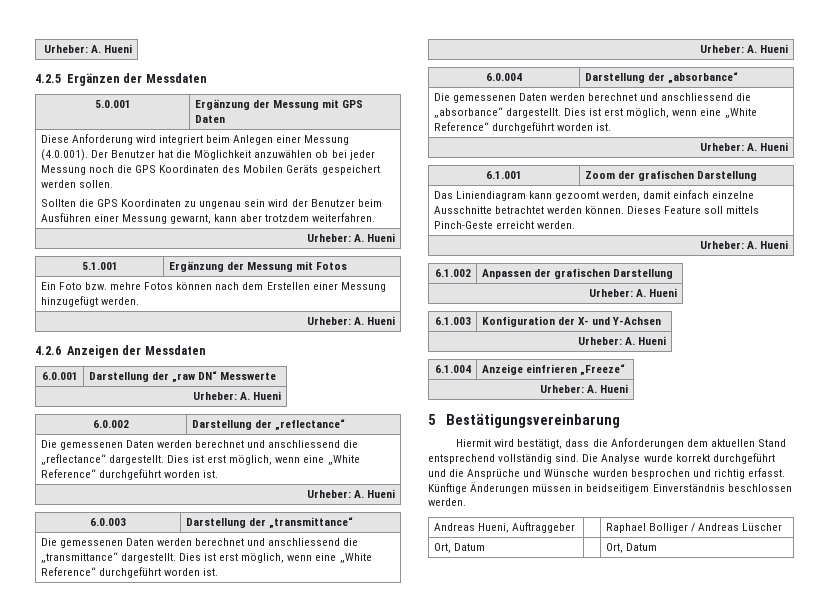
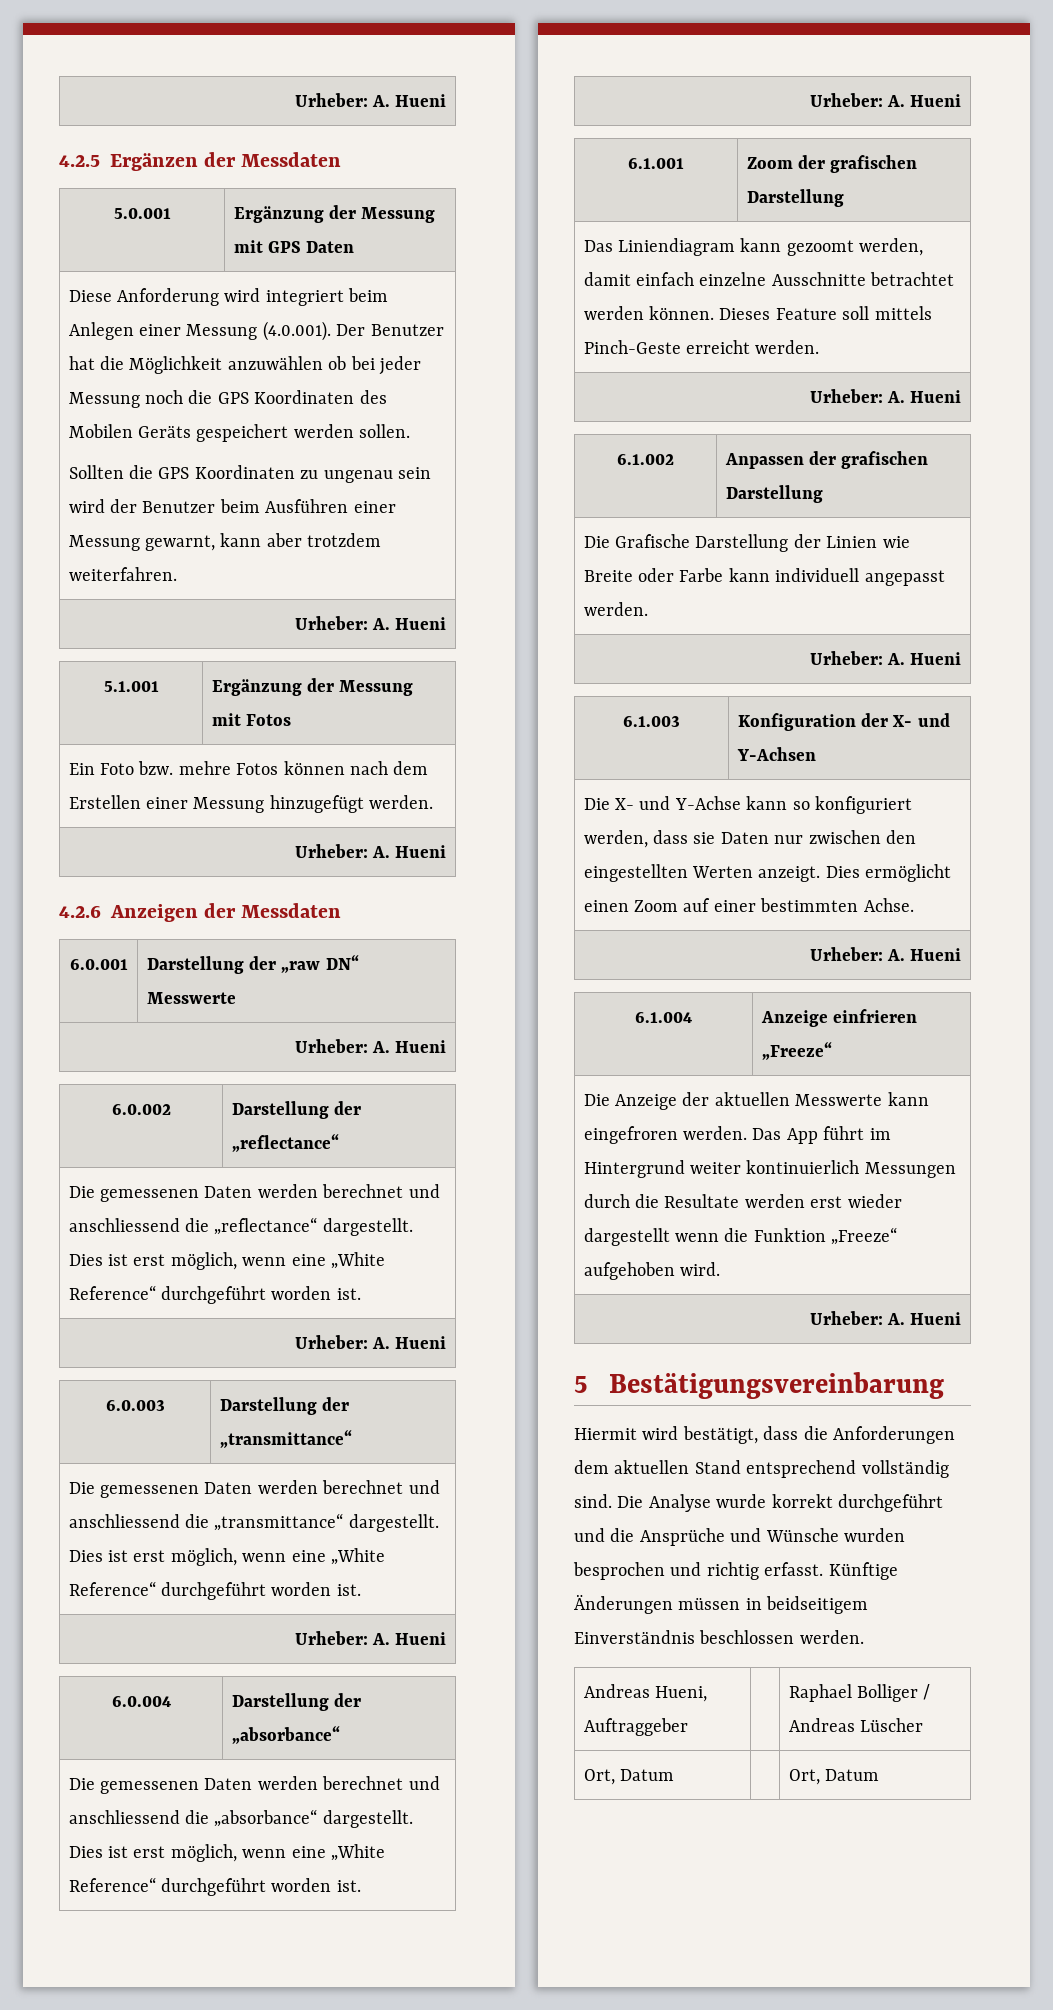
+ Die Grafische Darstellung der Linien wie Breite oder Farbe kann individuell angepasst werden.
+ Die X- und Y-Achse kann so konfiguriert werden, dass sie Daten nur zwischen den eingestellten Werten anzeigt. Dies ermöglicht einen Zoom auf einer bestimmten Achse.
+ Die Anzeige der aktuellen Messwerte kann eingefroren werden. Das App führt im Hintergrund weiter kontinuierlich Messungen durch die Resultate werden erst wieder dargestellt wenn die Funktion „Freeze“ aufgehoben wird.

